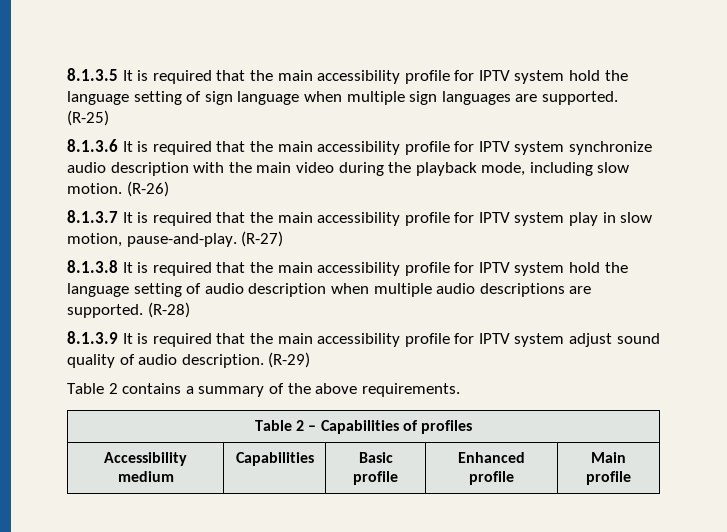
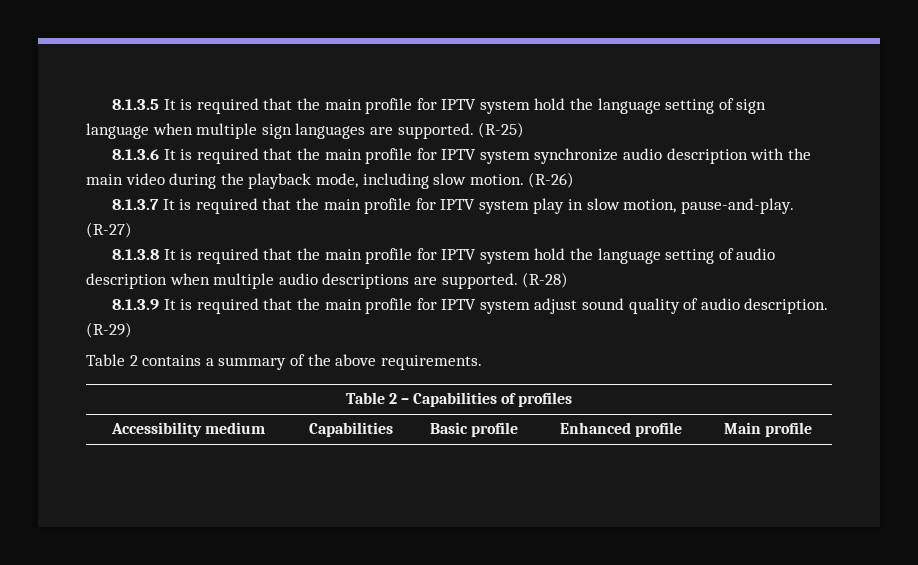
- 8.1.3.5 It is required that the main accessibility profile for IPTV system hold the language setting of sign language when multiple sign languages are supported.
+ 8.1.3.5 It is required that the main profile for IPTV system hold the language setting of sign language when multiple sign languages are supported.
- 8.1.3.6 It is required that the main accessibility profile for IPTV system synchronize audio description with the main video during the playback mode, including slow motion.
+ 8.1.3.6 It is required that the main profile for IPTV system synchronize audio description with the main video during the playback mode, including slow motion.
- 8.1.3.7 It is required that the main accessibility profile for IPTV system play in slow motion, pause-and-play.
+ 8.1.3.7 It is required that the main profile for IPTV system play in slow motion, pause-and-play.
- 8.1.3.8 It is required that the main accessibility profile for IPTV system hold the language setting of audio description when multiple audio descriptions are supported.
+ 8.1.3.8 It is required that the main profile for IPTV system hold the language setting of audio description when multiple audio descriptions are supported.
- 8.1.3.9 It is required that the main accessibility profile for IPTV system adjust sound quality of audio description.
+ 8.1.3.9 It is required that the main profile for IPTV system adjust sound quality of audio description.

